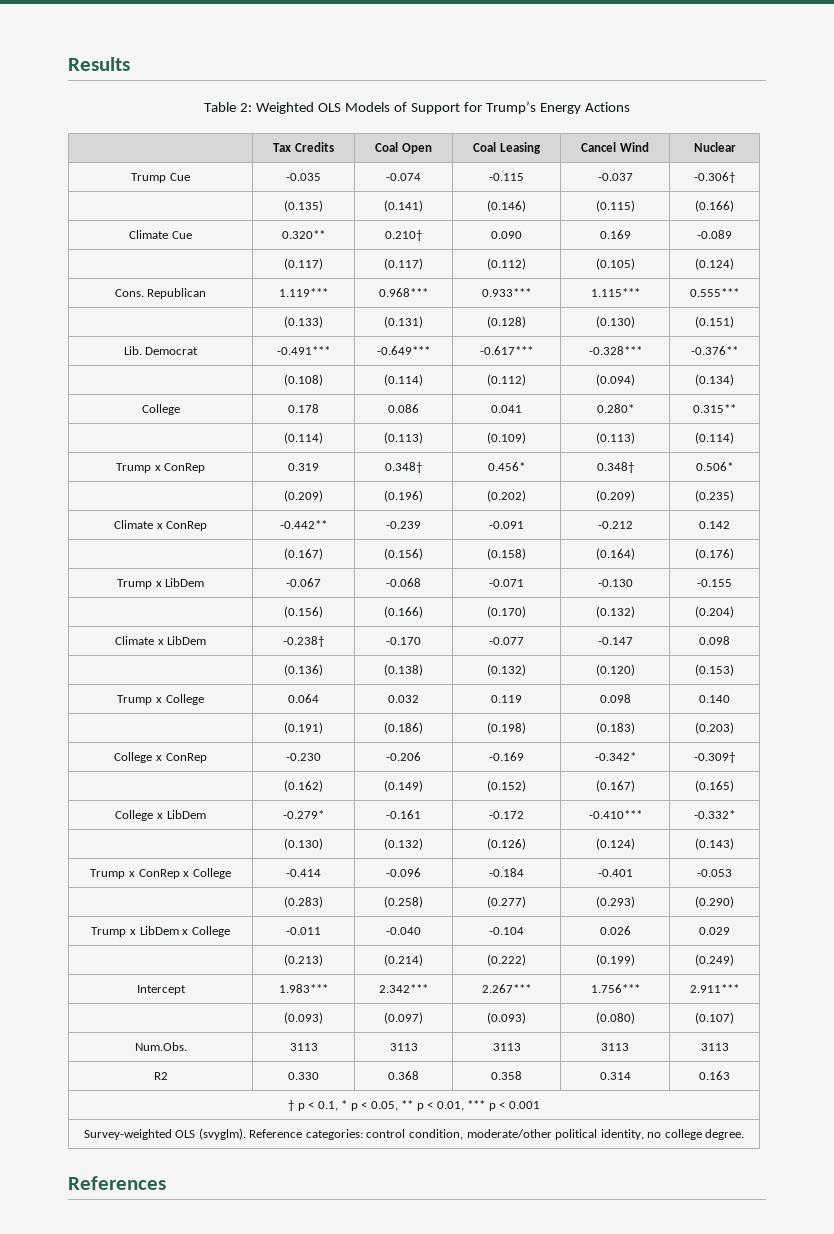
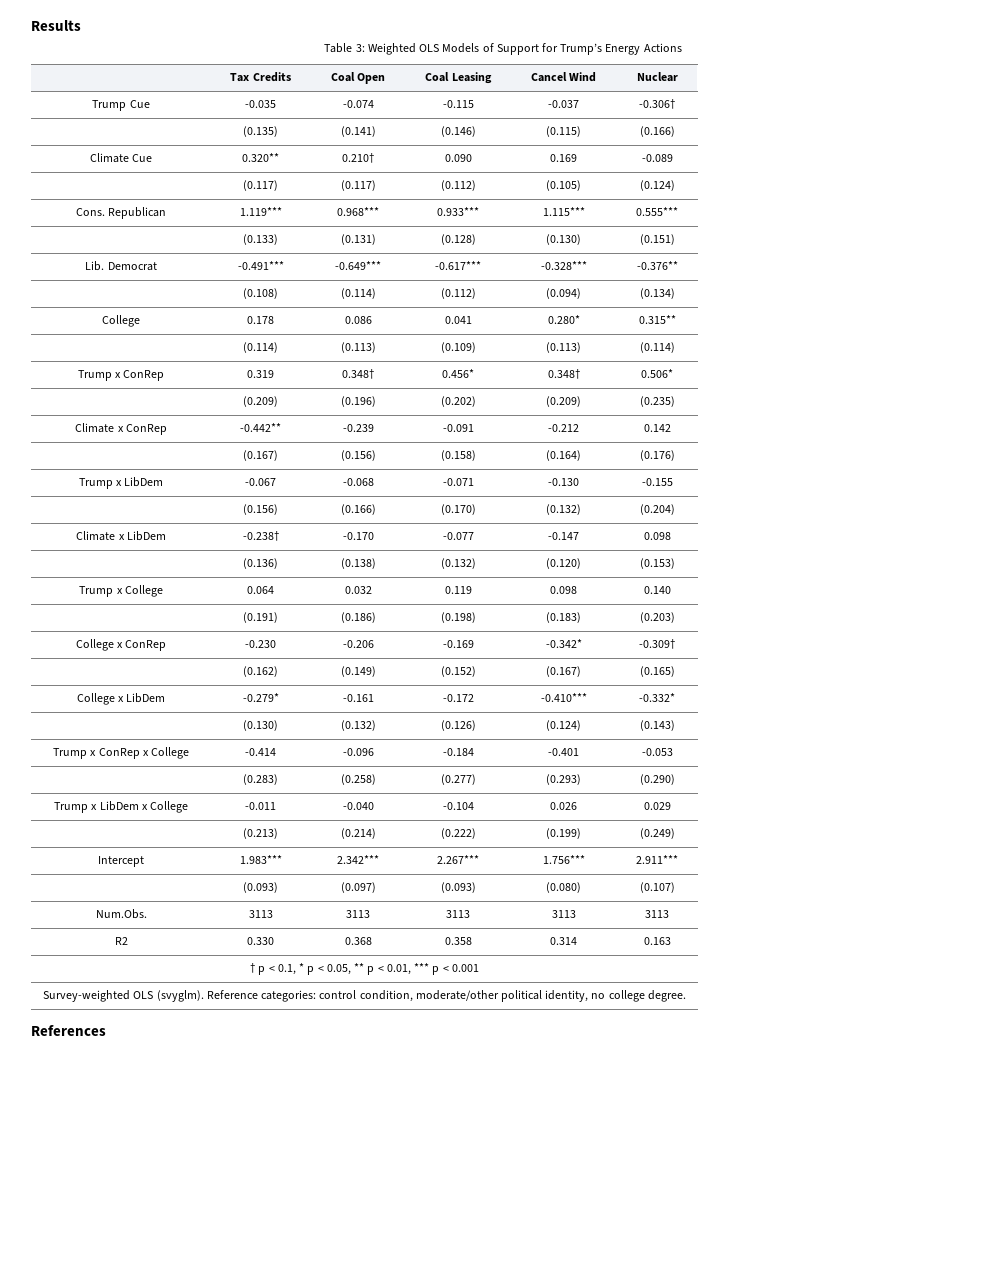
- Table 2: Weighted OLS Models of Support for Trump’s Energy Actions
+ Table 3: Weighted OLS Models of Support for Trump’s Energy Actions

